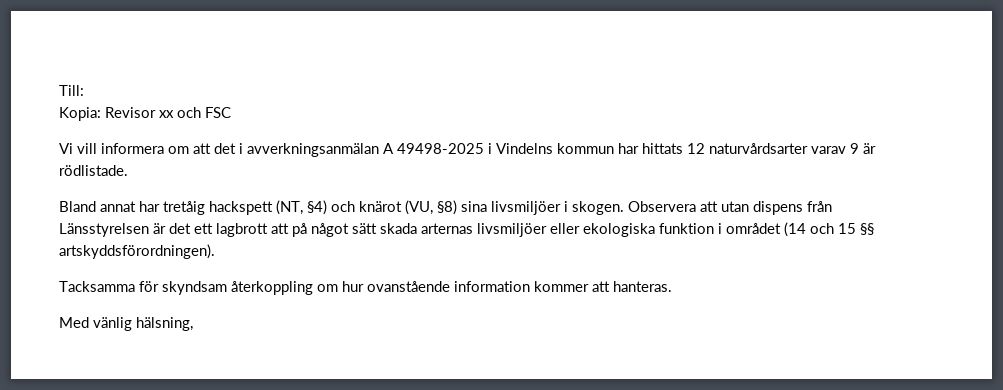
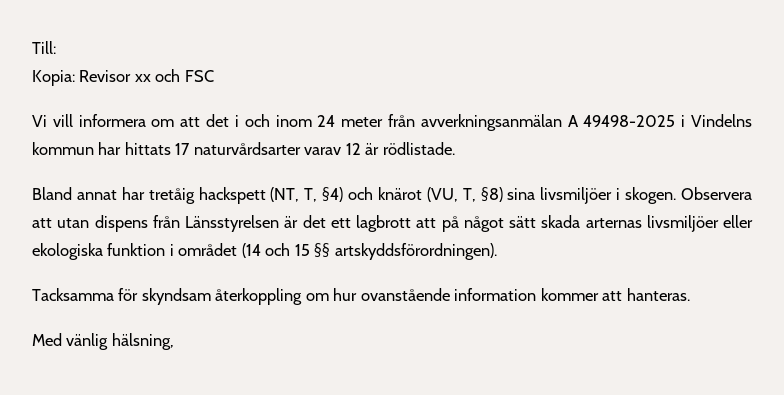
- Vi vill informera om att det i avverkningsanmälan A 49498-2025 i Vindelns kommun har hittats 12 naturvårdsarter varav 9 är rödlistade.
+ Vi vill informera om att det i och inom 24 meter från avverkningsanmälan A 49498-2025 i Vindelns kommun har hittats 17 naturvårdsarter varav 12 är rödlistade.
- Bland annat har tretåig hackspett (NT, §4) och knärot (VU, §8) sina livsmiljöer i skogen.
+ Bland annat har tretåig hackspett (NT, T, §4) och knärot (VU, T, §8) sina livsmiljöer i skogen.

